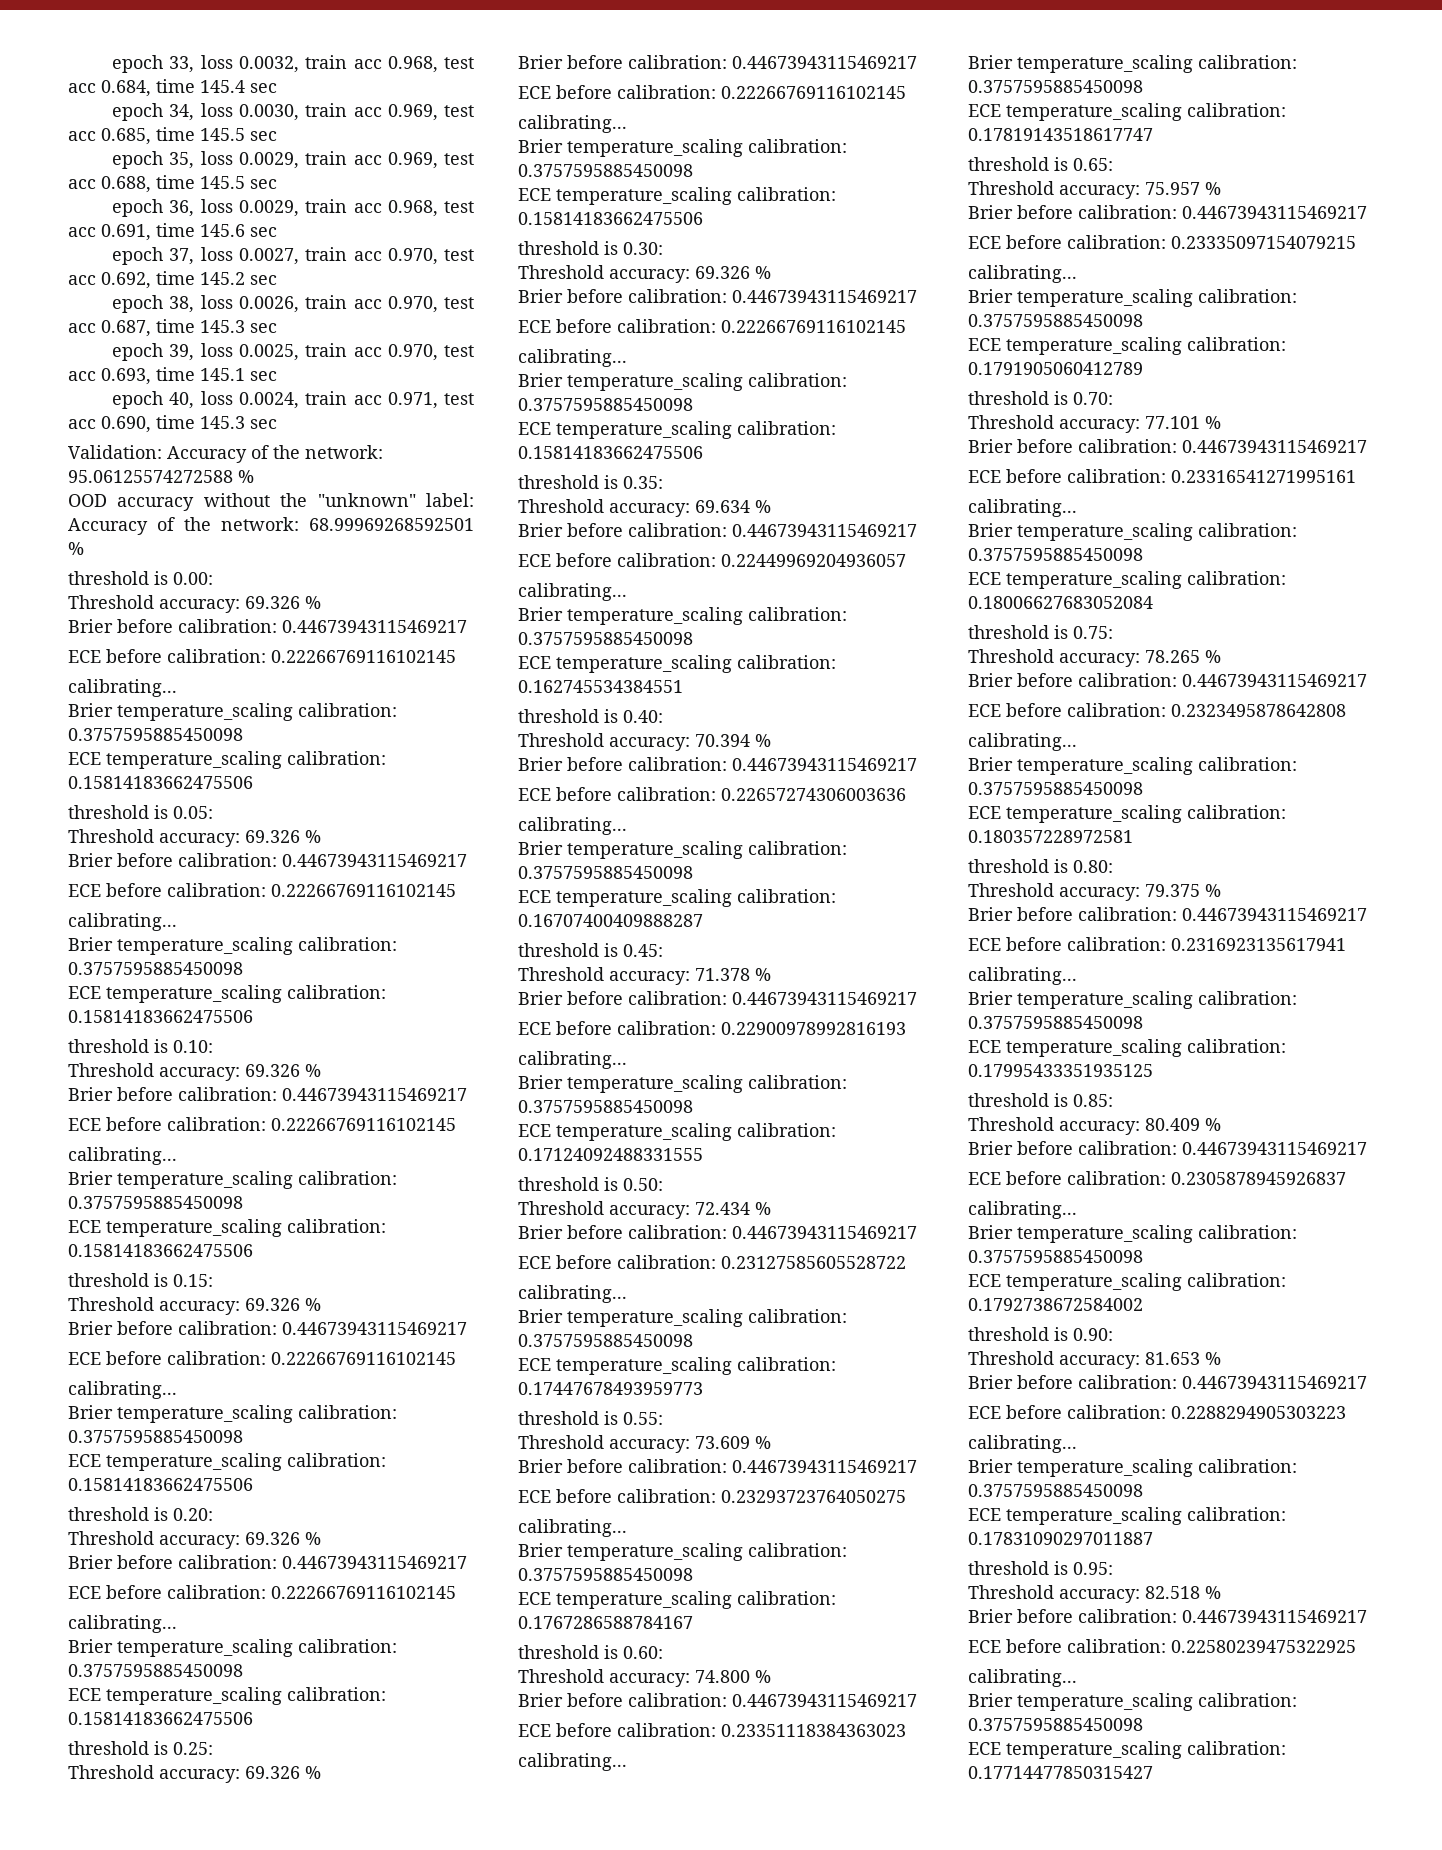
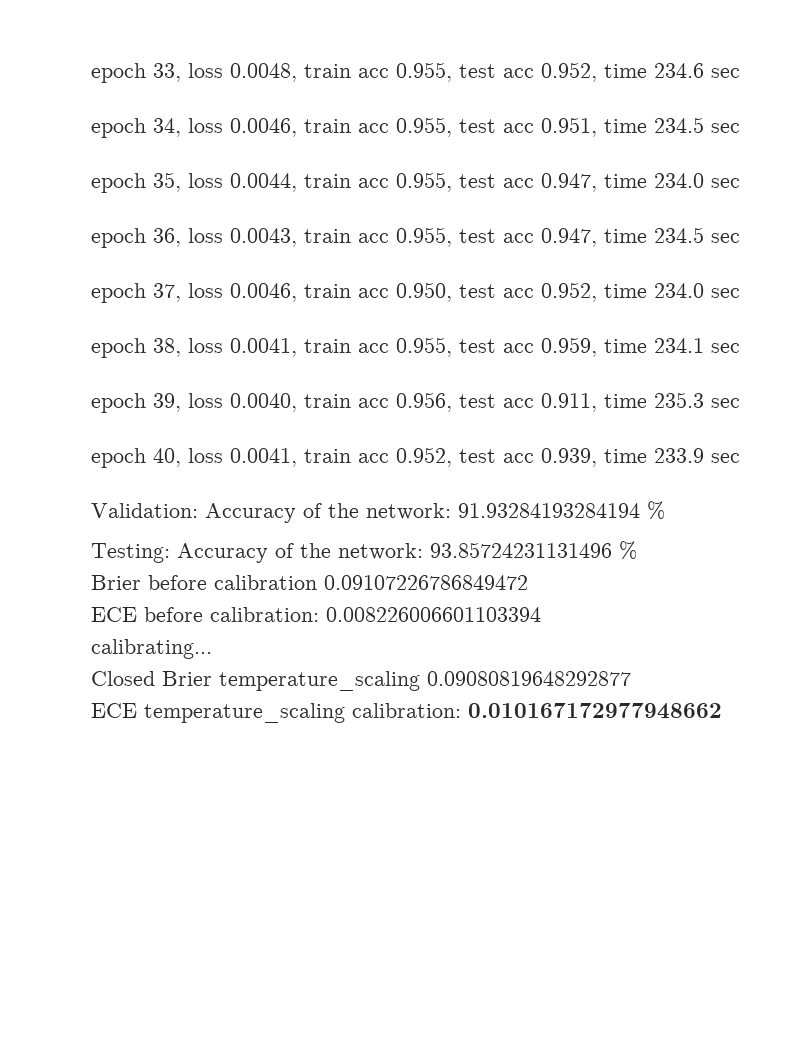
- epoch 33, loss 0.0032, train acc 0.968, test acc 0.684, time 145.4 sec
+ epoch 33, loss 0.0048, train acc 0.955, test acc 0.952, time 234.6 sec
- epoch 34, loss 0.0030, train acc 0.969, test acc 0.685, time 145.5 sec
+ epoch 34, loss 0.0046, train acc 0.955, test acc 0.951, time 234.5 sec
- epoch 35, loss 0.0029, train acc 0.969, test acc 0.688, time 145.5 sec
+ epoch 35, loss 0.0044, train acc 0.955, test acc 0.947, time 234.0 sec
- epoch 36, loss 0.0029, train acc 0.968, test acc 0.691, time 145.6 sec
+ epoch 36, loss 0.0043, train acc 0.955, test acc 0.947, time 234.5 sec
- epoch 37, loss 0.0027, train acc 0.970, test acc 0.692, time 145.2 sec
+ epoch 37, loss 0.0046, train acc 0.950, test acc 0.952, time 234.0 sec
- epoch 38, loss 0.0026, train acc 0.970, test acc 0.687, time 145.3 sec
+ epoch 38, loss 0.0041, train acc 0.955, test acc 0.959, time 234.1 sec
- epoch 39, loss 0.0025, train acc 0.970, test acc 0.693, time 145.1 sec
+ epoch 39, loss 0.0040, train acc 0.956, test acc 0.911, time 235.3 sec
- epoch 40, loss 0.0024, train acc 0.971, test acc 0.690, time 145.3 sec
+ epoch 40, loss 0.0041, train acc 0.952, test acc 0.939, time 233.9 sec
- Validation: Accuracy of the network: 95.06125574272588 %
- OOD accuracy without the "unknown" label: Accuracy of the network: 68.99969268592501 %
- threshold is 0.00:
- Threshold accuracy: 69.326 %
- Brier before calibration: 0.44673943115469217
- ECE before calibration: 0.22266769116102145
+ Validation: Accuracy of the network: 91.93284193284194 %
+ Testing: Accuracy of the network: 93.85724231131496 %
+ Brier before calibration 0.09107226786849472
+ ECE before calibration: 0.008226006601103394
  calibrating...
- Brier temperature_scaling calibration: 0.3757595885450098
- ECE temperature_scaling calibration: 0.15814183662475506
- threshold is 0.05:
- Threshold accuracy: 69.326 %
- Brier before calibration: 0.44673943115469217
- ECE before calibration: 0.22266769116102145
- calibrating...
- Brier temperature_scaling calibration: 0.3757595885450098
- ECE temperature_scaling calibration: 0.15814183662475506
- threshold is 0.10:
- Threshold accuracy: 69.326 %
- Brier before calibration: 0.44673943115469217
- ECE before calibration: 0.22266769116102145
- calibrating...
- Brier temperature_scaling calibration: 0.3757595885450098
- ECE temperature_scaling calibration: 0.15814183662475506
- threshold is 0.15:
- Threshold accuracy: 69.326 %
- Brier before calibration: 0.44673943115469217
- ECE before calibration: 0.22266769116102145
- calibrating...
- Brier temperature_scaling calibration: 0.3757595885450098
- ECE temperature_scaling calibration: 0.15814183662475506
- threshold is 0.20:
- Threshold accuracy: 69.326 %
- Brier before calibration: 0.44673943115469217
- ECE before calibration: 0.22266769116102145
- calibrating...
- Brier temperature_scaling calibration: 0.3757595885450098
- ECE temperature_scaling calibration: 0.15814183662475506
- threshold is 0.25:
- Threshold accuracy: 69.326 %
- Brier before calibration: 0.44673943115469217
- ECE before calibration: 0.22266769116102145
- calibrating...
- Brier temperature_scaling calibration: 0.3757595885450098
- ECE temperature_scaling calibration: 0.15814183662475506
- threshold is 0.30:
- Threshold accuracy: 69.326 %
- Brier before calibration: 0.44673943115469217
- ECE before calibration: 0.22266769116102145
- calibrating...
- Brier temperature_scaling calibration: 0.3757595885450098
- ECE temperature_scaling calibration: 0.15814183662475506
- threshold is 0.35:
- Threshold accuracy: 69.634 %
- Brier before calibration: 0.44673943115469217
- ECE before calibration: 0.22449969204936057
- calibrating...
- Brier temperature_scaling calibration: 0.3757595885450098
- ECE temperature_scaling calibration: 0.162745534384551
- threshold is 0.40:
- Threshold accuracy: 70.394 %
- Brier before calibration: 0.44673943115469217
- ECE before calibration: 0.22657274306003636
- calibrating...
- Brier temperature_scaling calibration: 0.3757595885450098
- ECE temperature_scaling calibration: 0.16707400409888287
- threshold is 0.45:
- Threshold accuracy: 71.378 %
- Brier before calibration: 0.44673943115469217
- ECE before calibration: 0.22900978992816193
- calibrating...
- Brier temperature_scaling calibration: 0.3757595885450098
- ECE temperature_scaling calibration: 0.17124092488331555
- threshold is 0.50:
- Threshold accuracy: 72.434 %
- Brier before calibration: 0.44673943115469217
- ECE before calibration: 0.23127585605528722
- calibrating...
- Brier temperature_scaling calibration: 0.3757595885450098
- ECE temperature_scaling calibration: 0.17447678493959773
- threshold is 0.55:
- Threshold accuracy: 73.609 %
- Brier before calibration: 0.44673943115469217
- ECE before calibration: 0.23293723764050275
- calibrating...
- Brier temperature_scaling calibration: 0.3757595885450098
- ECE temperature_scaling calibration: 0.1767286588784167
- threshold is 0.60:
- Threshold accuracy: 74.800 %
- Brier before calibration: 0.44673943115469217
- ECE before calibration: 0.23351118384363023
- calibrating...
- Brier temperature_scaling calibration: 0.3757595885450098
- ECE temperature_scaling calibration: 0.17819143518617747
- threshold is 0.65:
- Threshold accuracy: 75.957 %
- Brier before calibration: 0.44673943115469217
- ECE before calibration: 0.23335097154079215
- calibrating...
- Brier temperature_scaling calibration: 0.3757595885450098
- ECE temperature_scaling calibration: 0.1791905060412789
- threshold is 0.70:
- Threshold accuracy: 77.101 %
- Brier before calibration: 0.44673943115469217
- ECE before calibration: 0.23316541271995161
- calibrating...
- Brier temperature_scaling calibration: 0.3757595885450098
- ECE temperature_scaling calibration: 0.18006627683052084
- threshold is 0.75:
- Threshold accuracy: 78.265 %
- Brier before calibration: 0.44673943115469217
- ECE before calibration: 0.2323495878642808
- calibrating...
- Brier temperature_scaling calibration: 0.3757595885450098
- ECE temperature_scaling calibration: 0.180357228972581
- threshold is 0.80:
- Threshold accuracy: 79.375 %
- Brier before calibration: 0.44673943115469217
- ECE before calibration: 0.2316923135617941
- calibrating...
- Brier temperature_scaling calibration: 0.3757595885450098
- ECE temperature_scaling calibration: 0.17995433351935125
- threshold is 0.85:
- Threshold accuracy: 80.409 %
- Brier before calibration: 0.44673943115469217
- ECE before calibration: 0.2305878945926837
- calibrating...
- Brier temperature_scaling calibration: 0.3757595885450098
- ECE temperature_scaling calibration: 0.1792738672584002
- threshold is 0.90:
- Threshold accuracy: 81.653 %
- Brier before calibration: 0.44673943115469217
- ECE before calibration: 0.2288294905303223
- calibrating...
- Brier temperature_scaling calibration: 0.3757595885450098
- ECE temperature_scaling calibration: 0.17831090297011887
- threshold is 0.95:
- Threshold accuracy: 82.518 %
- Brier before calibration: 0.44673943115469217
- ECE before calibration: 0.22580239475322925
- calibrating...
- Brier temperature_scaling calibration: 0.3757595885450098
- ECE temperature_scaling calibration: 0.17714477850315427
+ Closed Brier temperature_scaling 0.09080819648292877
+ ECE temperature_scaling calibration: 0.010167172977948662

